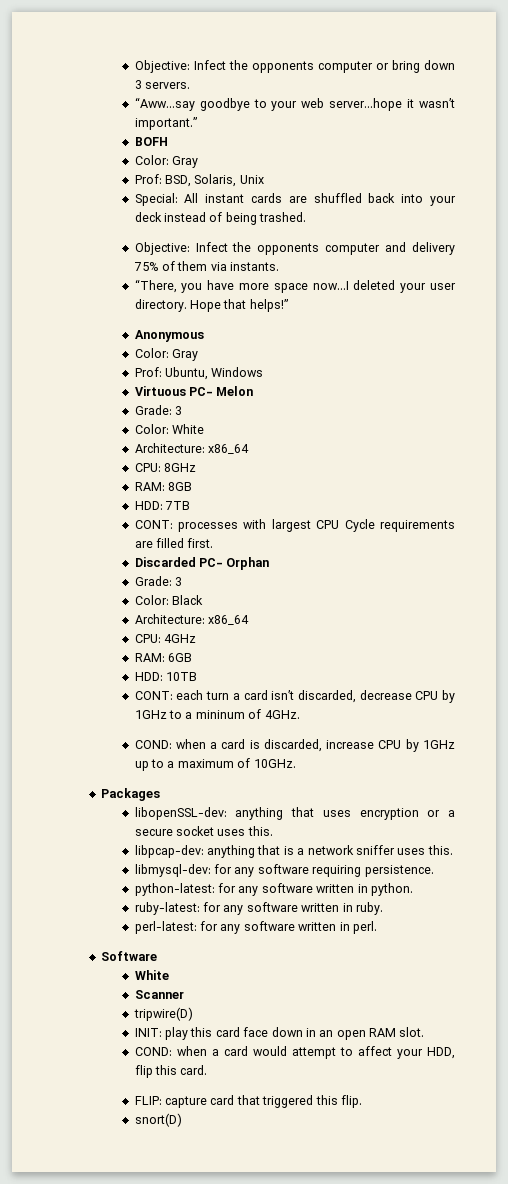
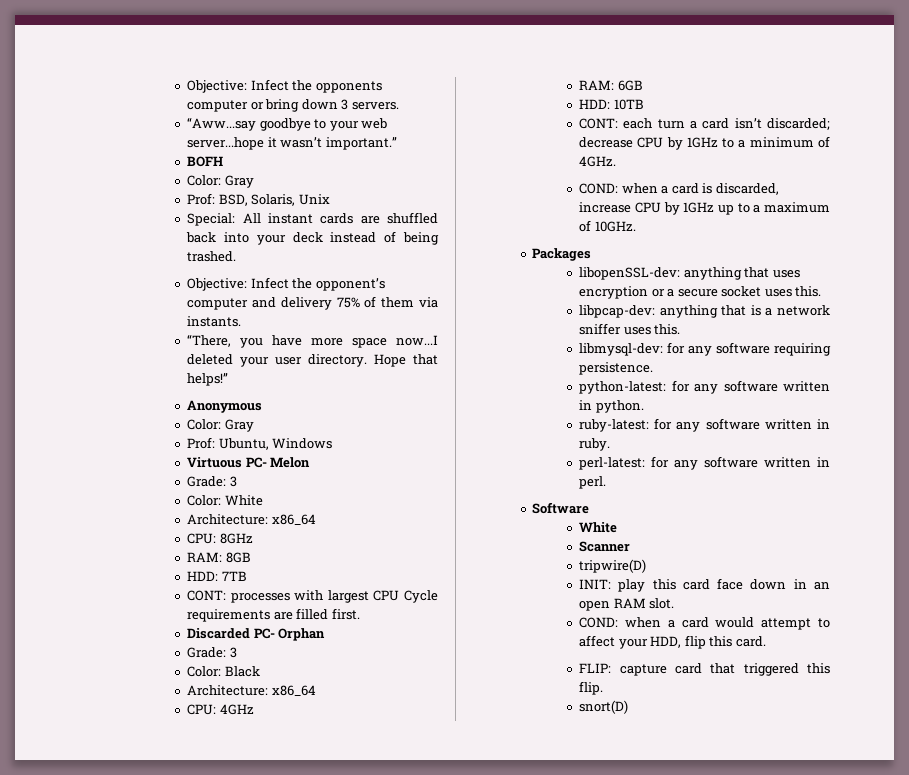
- Objective: Infect the opponents computer and delivery 75% of them via instants.
+ Objective: Infect the opponent’s computer and delivery 75% of them via instants.
- CONT: each turn a card isn’t discarded, decrease CPU by 1GHz to a mininum of 4GHz.
+ CONT: each turn a card isn’t discarded; decrease CPU by 1GHz to a minimum of 4GHz.

